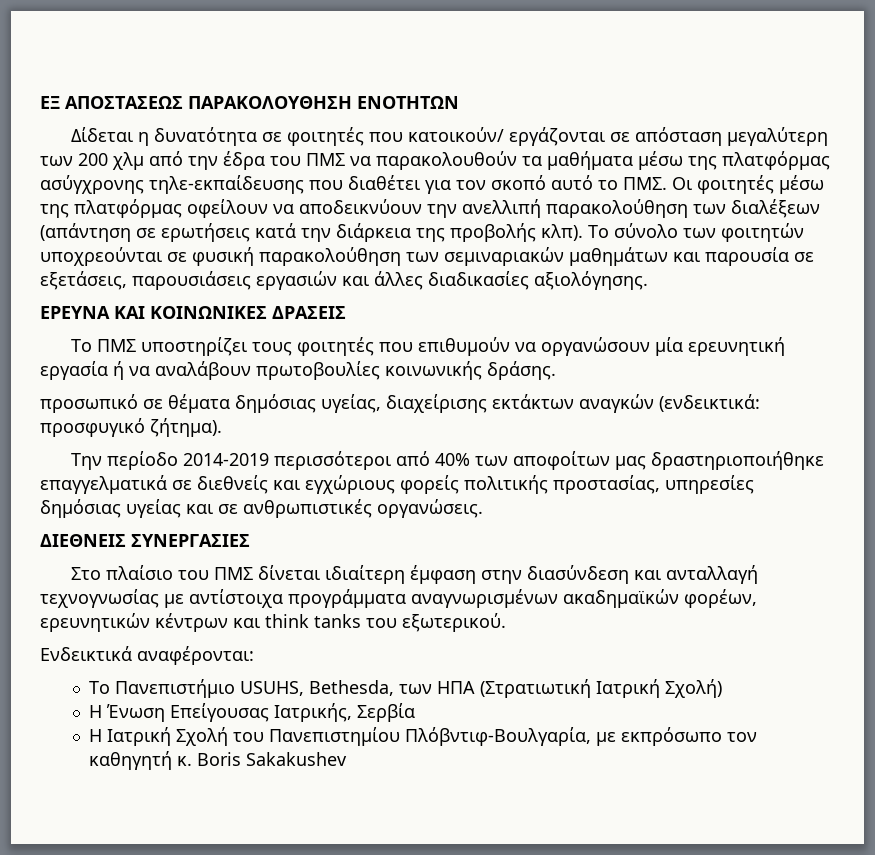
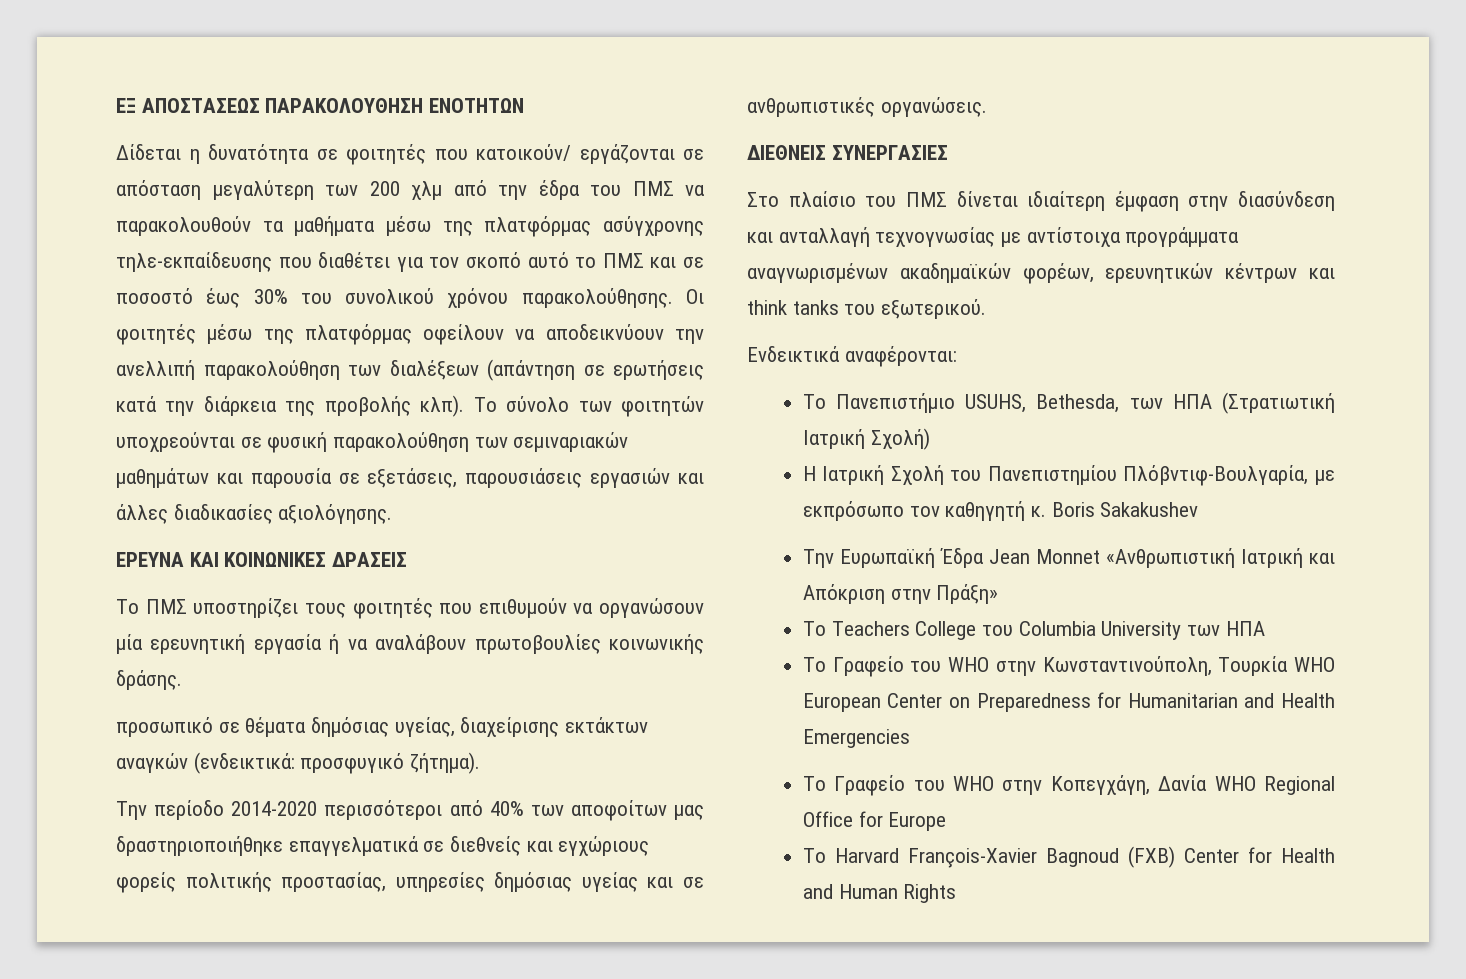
- Δίδεται η δυνατότητα σε φοιτητές που κατοικούν/ εργάζονται σε απόσταση μεγαλύτερη των 200 χλμ από την έδρα του ΠΜΣ να παρακολουθούν τα μαθήματα μέσω της πλατφόρμας ασύγχρονης τηλε-εκπαίδευσης που διαθέτει για τον σκοπό αυτό το ΠΜΣ. Οι φοιτητές μέσω της πλατφόρμας οφείλουν να αποδεικνύουν την ανελλιπή παρακολούθηση των διαλέξεων (απάντηση σε ερωτήσεις κατά την διάρκεια της προβολής κλπ).
+ Δίδεται η δυνατότητα σε φοιτητές που κατοικούν/ εργάζονται σε απόσταση μεγαλύτερη των 200 χλμ από την έδρα του ΠΜΣ να παρακολουθούν τα μαθήματα μέσω της πλατφόρμας ασύγχρονης τηλε-εκπαίδευσης που διαθέτει για τον σκοπό αυτό το ΠΜΣ και σε ποσοστό έως 30% του συνολικού χρόνου παρακολούθησης. Οι φοιτητές μέσω της πλατφόρμας οφείλουν να αποδεικνύουν την ανελλιπή παρακολούθηση των διαλέξεων (απάντηση σε ερωτήσεις κατά την διάρκεια της προβολής κλπ).
- Την περίοδο 2014-2019 περισσότεροι από 40% των αποφοίτων μας δραστηριοποιήθηκε επαγγελματικά σε διεθνείς και εγχώριους φορείς πολιτικής προστασίας, υπηρεσίες δημόσιας υγείας και σε ανθρωπιστικές οργανώσεις.
+ Την περίοδο 2014-2020 περισσότεροι από 40% των αποφοίτων μας δραστηριοποιήθηκε επαγγελματικά σε διεθνείς και εγχώριους φορείς πολιτικής προστασίας, υπηρεσίες δημόσιας υγείας και σε ανθρωπιστικές οργανώσεις.
- Η Ένωση Επείγουσας Ιατρικής, Σερβία
+ Την Ευρωπαϊκή Έδρα Jean Monnet «Ανθρωπιστική Ιατρική και Απόκριση στην Πράξη»
+ Το Teachers College του Columbia University των ΗΠΑ
+ Το Γραφείο του WHO στην Κωνσταντινούπολη, Τουρκία WHO European Center on Preparedness for Humanitarian and Health Emergencies
+ Το Γραφείο του WHO στην Κοπεγχάγη, Δανία WHO Regional Office for Europe
+ To Harvard François-Xavier Bagnoud (FXB) Center for Health and Human Rights

